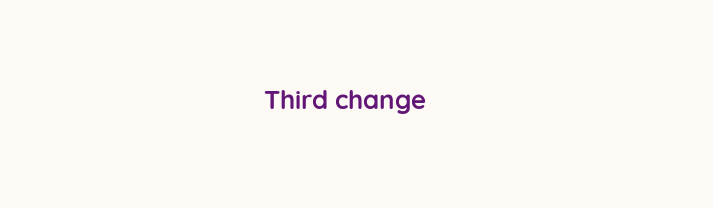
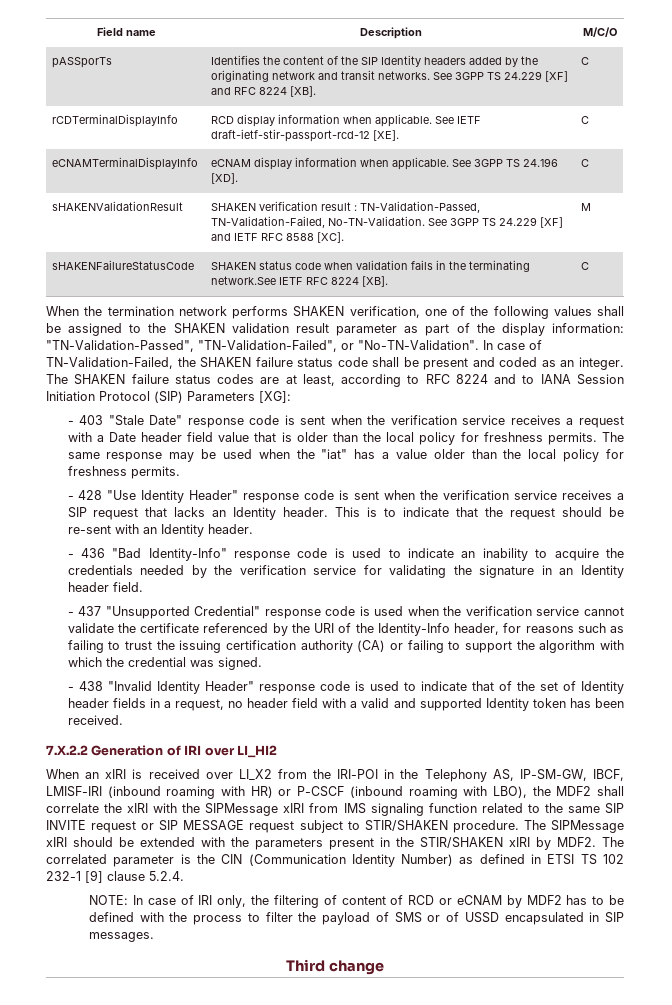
+ Field name | Description | M/C/O
+ pASSporTs | Identifies the content of the SIP Identity headers added by the originating network and transit networks. See 3GPP TS 24.229 [XF] and RFC 8224 [XB]. | C
+ rCDTerminalDisplayInfo | RCD display information when applicable. See IETF draft-ietf-stir-passport-rcd-12 [XE]. | C
+ eCNAMTerminalDisplayInfo | eCNAM display information when applicable. See 3GPP TS 24.196 [XD]. | C
+ sHAKENValidationResult | SHAKEN verification result : TN-Validation-Passed, TN-Validation-Failed, No-TN-Validation. See 3GPP TS 24.229 [XF] and IETF RFC 8588 [XC]. | M
+ sHAKENFailureStatusCode | SHAKEN status code when validation fails in the terminating network.See IETF RFC 8224 [XB]. | C
+ When the termination network performs SHAKEN verification, one of the following values shall be assigned to the SHAKEN validation result parameter as part of the display information: "TN-Validation-Passed", "TN-Validation-Failed", or "No-TN-Validation". In case of TN-Validation-Failed, the SHAKEN failure status code shall be present and coded as an integer. The SHAKEN failure status codes are at least, according to RFC 8224 and to IANA Session Initiation Protocol (SIP) Parameters [XG]:
+ - 403 "Stale Date" response code is sent when the verification service receives a request with a Date header field value that is older than the local policy for freshness permits. The same response may be used when the "iat" has a value older than the local policy for freshness permits.
+ - 428 "Use Identity Header" response code is sent when the verification service receives a SIP request that lacks an Identity header. This is to indicate that the request should be re-sent with an Identity header.
+ - 436 "Bad Identity-Info" response code is used to indicate an inability to acquire the credentials needed by the verification service for validating the signature in an Identity header field.
+ - 437 "Unsupported Credential" response code is used when the verification service cannot validate the certificate referenced by the URI of the Identity-Info header, for reasons such as failing to trust the issuing certification authority (CA) or failing to support the algorithm with which the credential was signed.
+ - 438 "Invalid Identity Header" response code is used to indicate that of the set of Identity header fields in a request, no header field with a valid and supported Identity token has been received.
+ 7.X.2.2 Generation of IRI over LI_HI2
+ When an xIRI is received over LI_X2 from the IRI-POI in the Telephony AS, IP-SM-GW, IBCF, LMISF-IRI (inbound roaming with HR) or P-CSCF (inbound roaming with LBO), the MDF2 shall correlate the xIRI with the SIPMessage xIRI from IMS signaling function related to the same SIP INVITE request or SIP MESSAGE request subject to STIR/SHAKEN procedure. The SIPMessage xIRI should be extended with the parameters present in the STIR/SHAKEN xIRI by MDF2. The correlated parameter is the CIN (Communication Identity Number) as defined in ETSI TS 102 232-1 [9] clause 5.2.4.
+ NOTE: In case of IRI only, the filtering of content of RCD or eCNAM by MDF2 has to be defined with the process to filter the payload of SMS or of USSD encapsulated in SIP messages.

